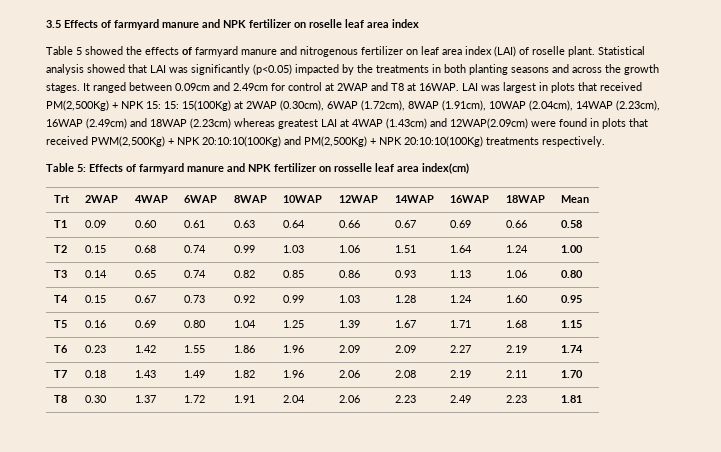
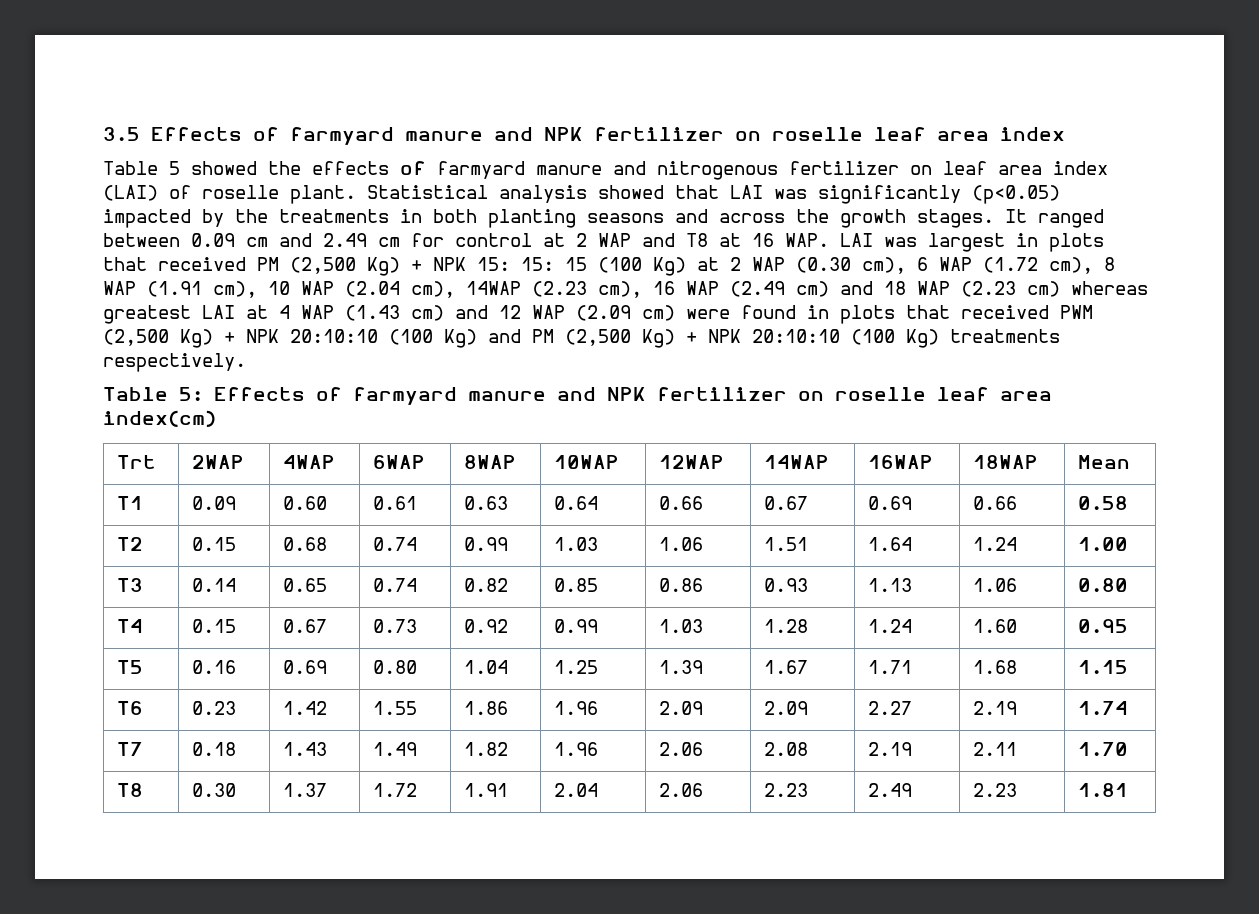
- It ranged between 0.09cm and 2.49cm for control at 2WAP and T8 at 16WAP. LAI was largest in plots that received PM(2,500Kg) + NPK 15: 15: 15(100Kg) at 2WAP (0.30cm), 6WAP (1.72cm), 8WAP (1.91cm), 10WAP (2.04cm), 14WAP (2.23cm), 16WAP (2.49cm) and 18WAP (2.23cm) whereas greatest LAI at 4WAP (1.43cm) and 12WAP(2.09cm) were found in plots that received PWM(2,500Kg) + NPK 20:10:10(100Kg) and PM(2,500Kg) + NPK 20:10:10(100Kg) treatments respectively.
+ It ranged between 0.09 cm and 2.49 cm for control at 2 WAP and T8 at 16 WAP. LAI was largest in plots that received PM (2,500 Kg) + NPK 15: 15: 15 (100 Kg) at 2 WAP (0.30 cm), 6 WAP (1.72 cm), 8 WAP (1.91 cm), 10 WAP (2.04 cm), 14WAP (2.23 cm), 16 WAP (2.49 cm) and 18 WAP (2.23 cm) whereas greatest LAI at 4 WAP (1.43 cm) and 12 WAP (2.09 cm) were found in plots that received PWM (2,500 Kg) + NPK 20:10:10 (100 Kg) and PM (2,500 Kg) + NPK 20:10:10 (100 Kg) treatments respectively.
- Table 5: Effects of farmyard manure and NPK fertilizer on rosselle leaf area index(cm)
+ Table 5: Effects of farmyard manure and NPK fertilizer on roselle leaf area index(cm)

